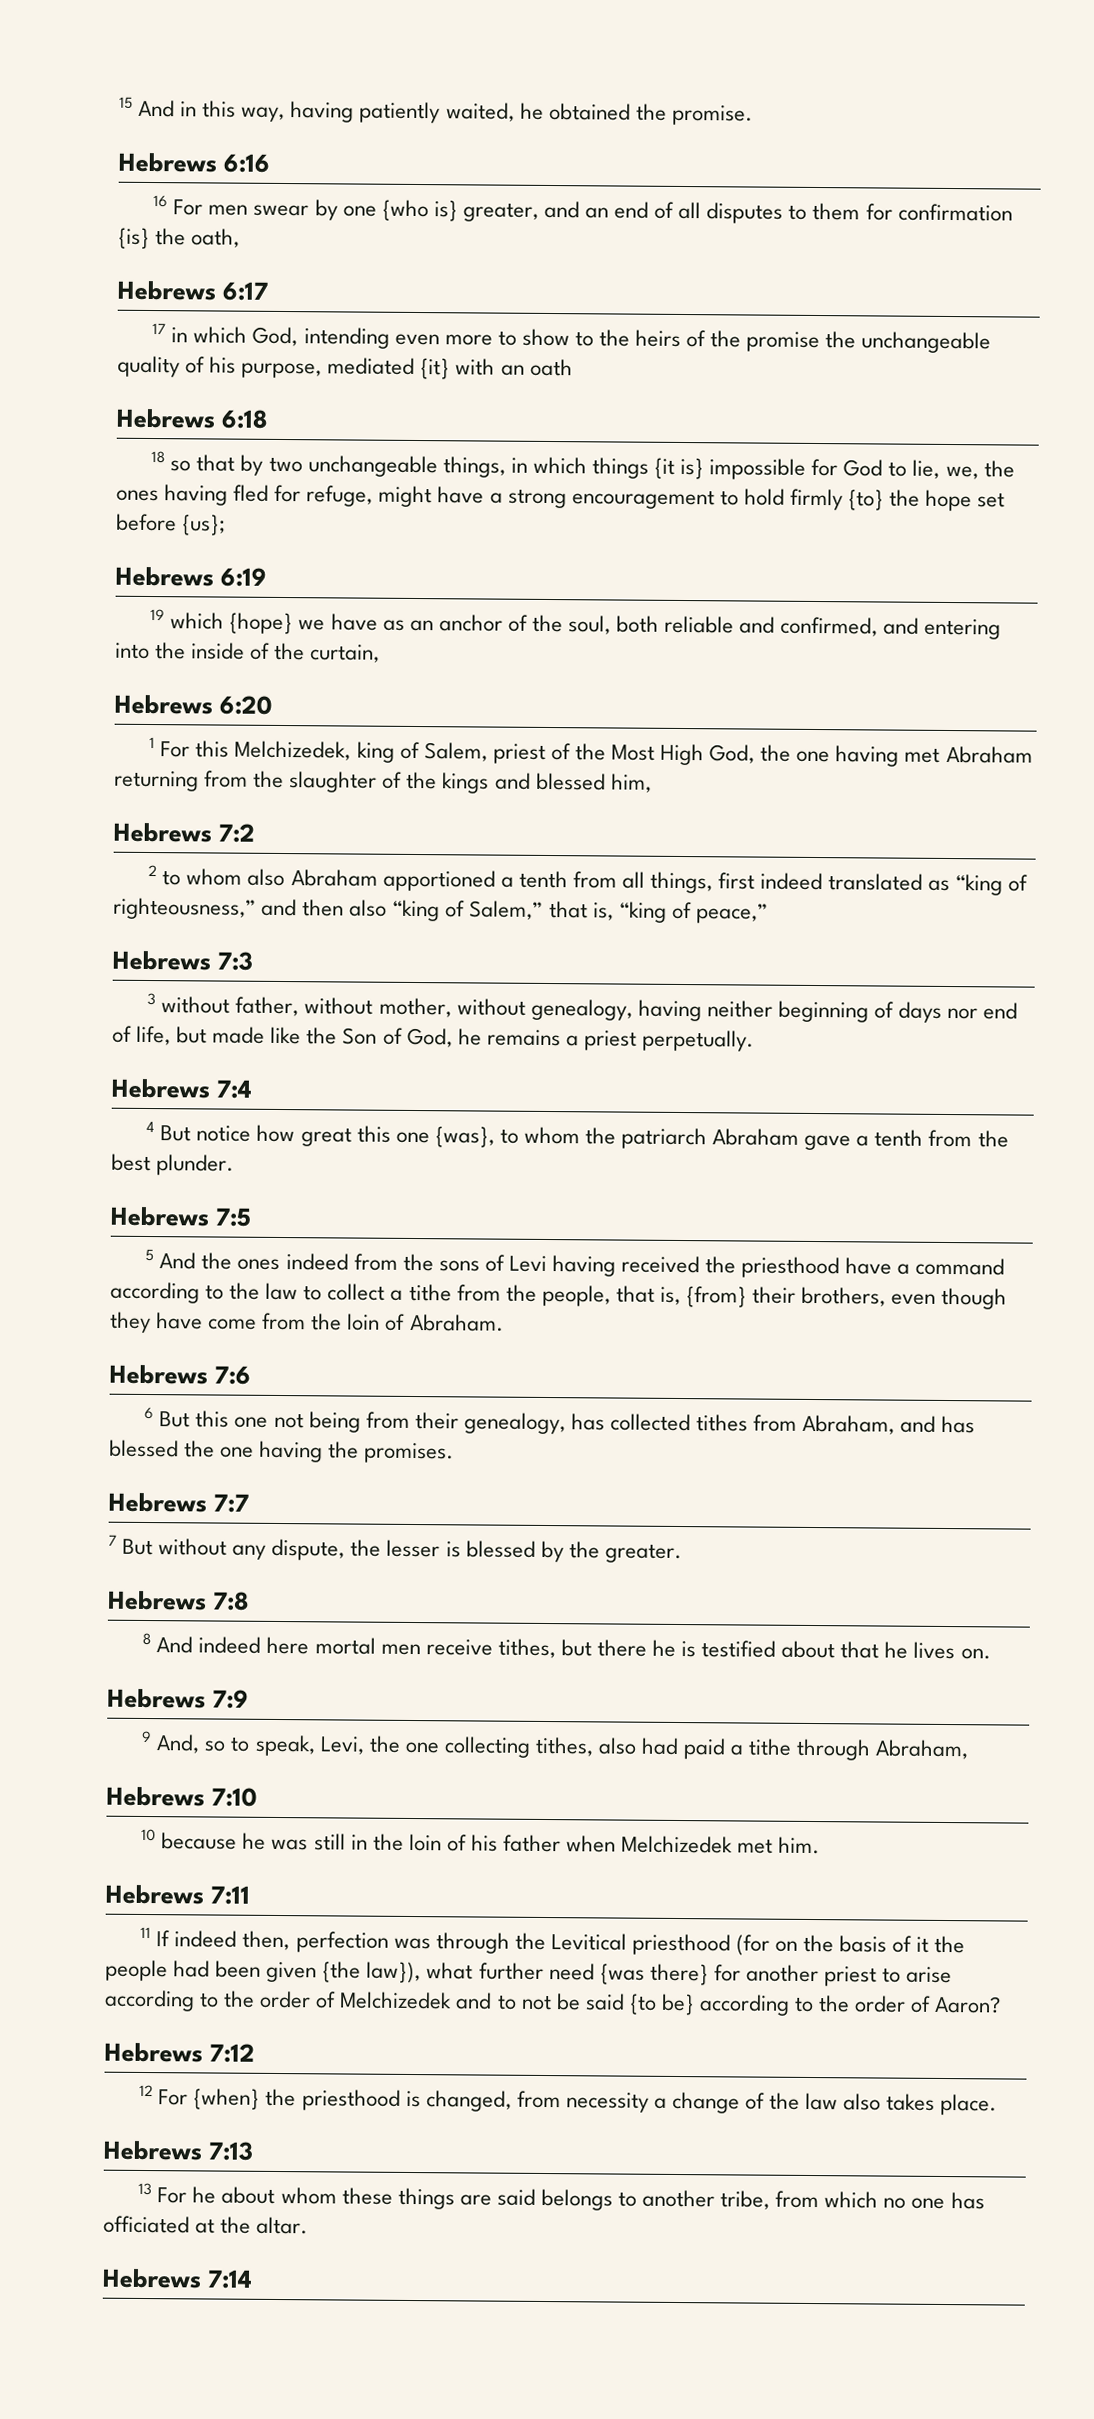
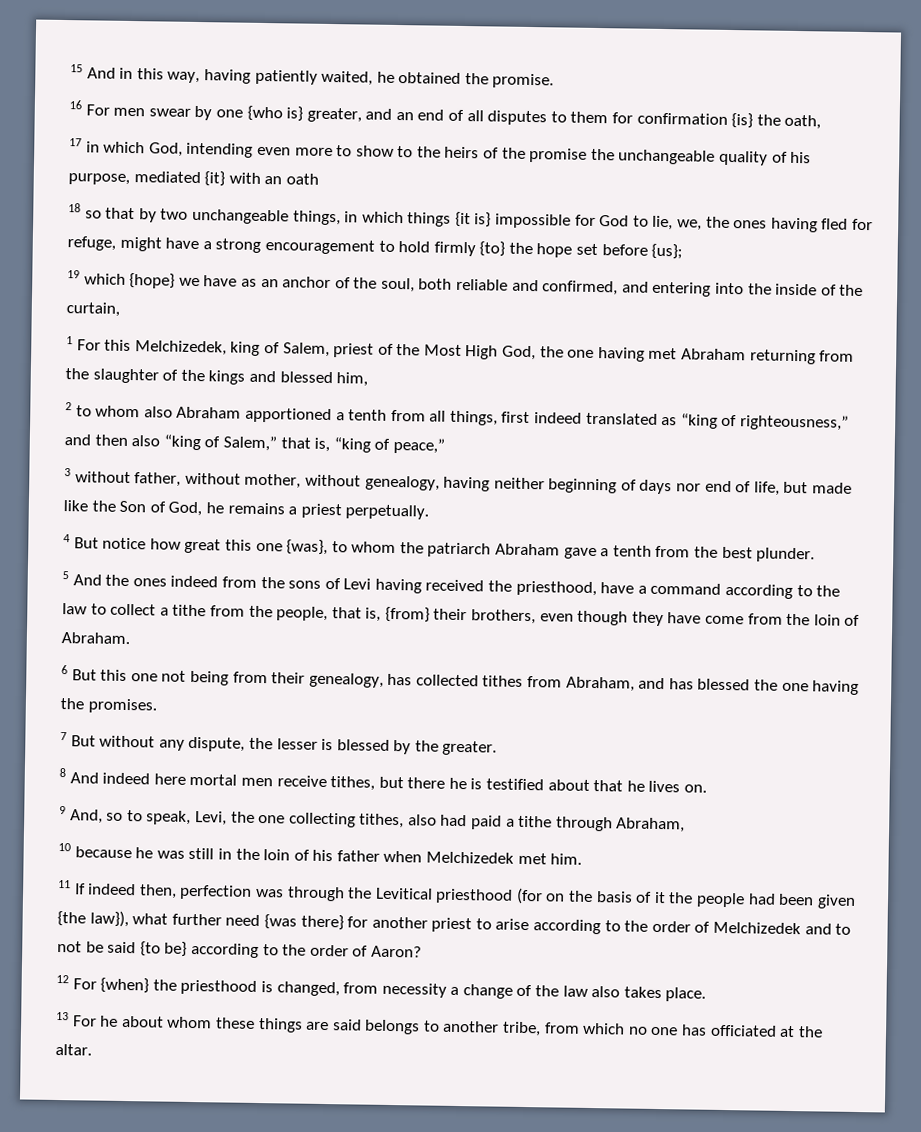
- Hebrews 6:16
- Hebrews 6:17
- Hebrews 6:18
- Hebrews 6:19
- Hebrews 6:20
- Hebrews 7:2
- Hebrews 7:3
- Hebrews 7:4
- Hebrews 7:5
- 5 And the ones indeed from the sons of Levi having received the priesthood have a command according to the law to collect a tithe from the people, that is, {from} their brothers, even though they have come from the loin of Abraham.
+ 5 And the ones indeed from the sons of Levi having received the priesthood, have a command according to the law to collect a tithe from the people, that is, {from} their brothers, even though they have come from the loin of Abraham.
- Hebrews 7:6
- Hebrews 7:7
- Hebrews 7:8
- Hebrews 7:9
- Hebrews 7:10
- Hebrews 7:11
- Hebrews 7:12
- Hebrews 7:13
- Hebrews 7:14

